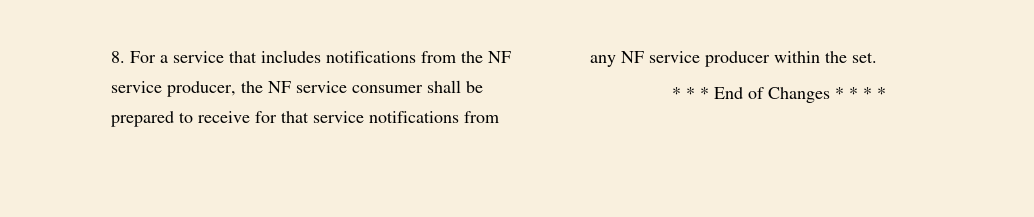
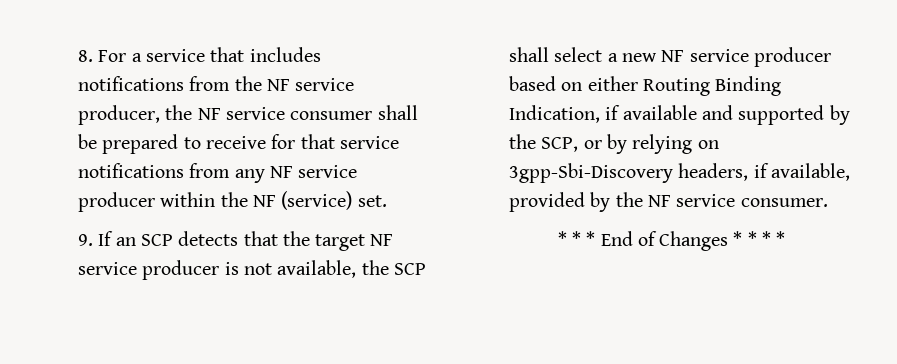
- 8. For a service that includes notifications from the NF service producer, the NF service consumer shall be prepared to receive for that service notifications from any NF service producer within the set.
+ 8. For a service that includes notifications from the NF service producer, the NF service consumer shall be prepared to receive for that service notifications from any NF service producer within the NF (service) set.
+ 9. If an SCP detects that the target NF service producer is not available, the SCP shall select a new NF service producer based on either Routing Binding Indication, if available and supported by the SCP, or by relying on 3gpp-Sbi-Discovery headers, if available, provided by the NF service consumer.

